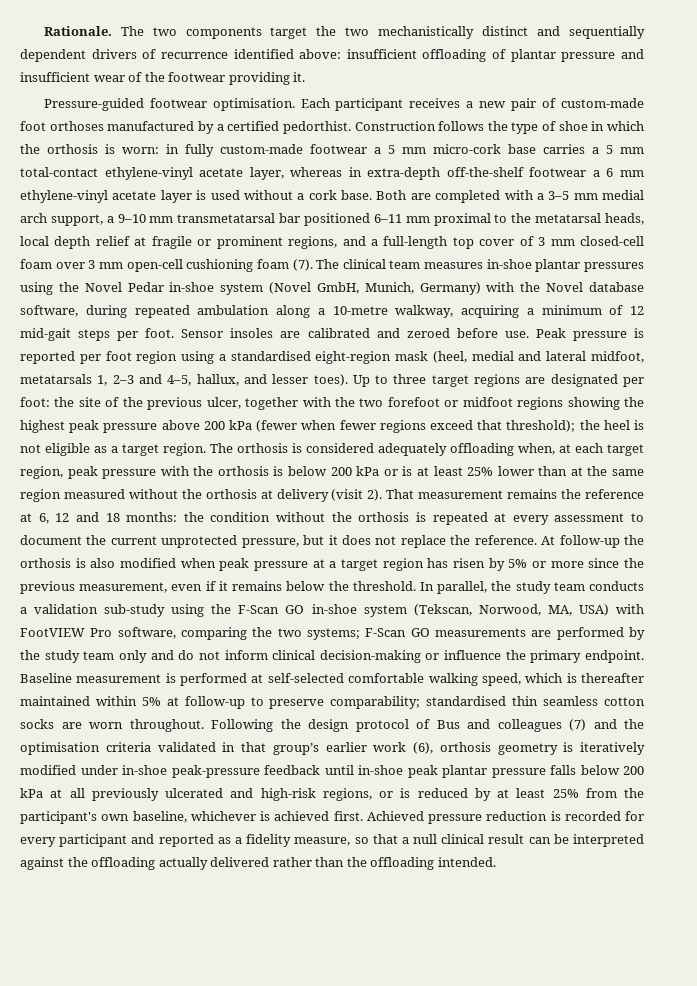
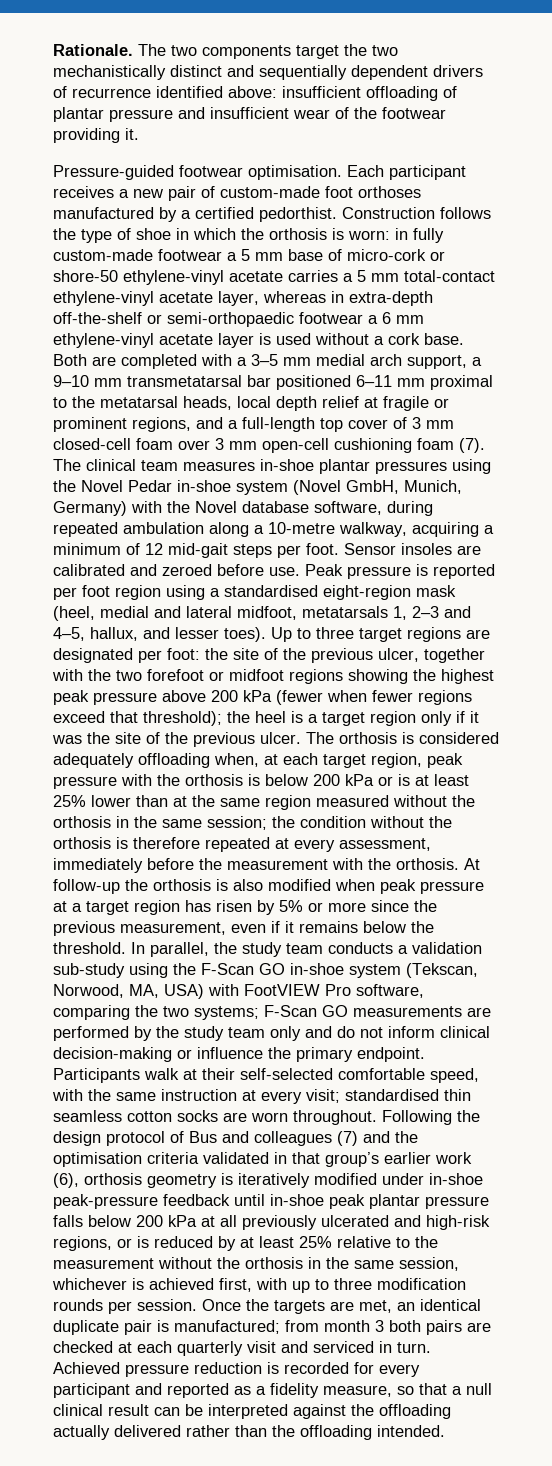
- Construction follows the type of shoe in which the orthosis is worn: in fully custom-made footwear a 5 mm micro-cork base carries a 5 mm total-contact ethylene-vinyl acetate layer, whereas in extra-depth off-the-shelf footwear a 6 mm ethylene-vinyl acetate layer is used without a cork base.
+ Construction follows the type of shoe in which the orthosis is worn: in fully custom-made footwear a 5 mm base of micro-cork or shore-50 ethylene-vinyl acetate carries a 5 mm total-contact ethylene-vinyl acetate layer, whereas in extra-depth off-the-shelf or semi-orthopaedic footwear a 6 mm ethylene-vinyl acetate layer is used without a cork base.
- Up to three target regions are designated per foot: the site of the previous ulcer, together with the two forefoot or midfoot regions showing the highest peak pressure above 200 kPa (fewer when fewer regions exceed that threshold); the heel is not eligible as a target region.
+ Up to three target regions are designated per foot: the site of the previous ulcer, together with the two forefoot or midfoot regions showing the highest peak pressure above 200 kPa (fewer when fewer regions exceed that threshold); the heel is a target region only if it was the site of the previous ulcer.
- The orthosis is considered adequately offloading when, at each target region, peak pressure with the orthosis is below 200 kPa or is at least 25% lower than at the same region measured without the orthosis at delivery (visit 2). That measurement remains the reference at 6, 12 and 18 months: the condition without the orthosis is repeated at every assessment to document the current unprotected pressure, but it does not replace the reference.
+ The orthosis is considered adequately offloading when, at each target region, peak pressure with the orthosis is below 200 kPa or is at least 25% lower than at the same region measured without the orthosis in the same session; the condition without the orthosis is therefore repeated at every assessment, immediately before the measurement with the orthosis.
- Baseline measurement is performed at self-selected comfortable walking speed, which is thereafter maintained within 5% at follow-up to preserve comparability; standardised thin seamless cotton socks are worn throughout.
+ Participants walk at their self-selected comfortable speed, with the same instruction at every visit; standardised thin seamless cotton socks are worn throughout.
- Following the design protocol of Bus and colleagues (7) and the optimisation criteria validated in that group’s earlier work (6), orthosis geometry is iteratively modified under in-shoe peak-pressure feedback until in-shoe peak plantar pressure falls below 200 kPa at all previously ulcerated and high-risk regions, or is reduced by at least 25% from the participant's own baseline, whichever is achieved first.
+ Following the design protocol of Bus and colleagues (7) and the optimisation criteria validated in that group’s earlier work (6), orthosis geometry is iteratively modified under in-shoe peak-pressure feedback until in-shoe peak plantar pressure falls below 200 kPa at all previously ulcerated and high-risk regions, or is reduced by at least 25% relative to the measurement without the orthosis in the same session, whichever is achieved first, with up to three modification rounds per session. Once the targets are met, an identical duplicate pair is manufactured; from month 3 both pairs are checked at each quarterly visit and serviced in turn.

